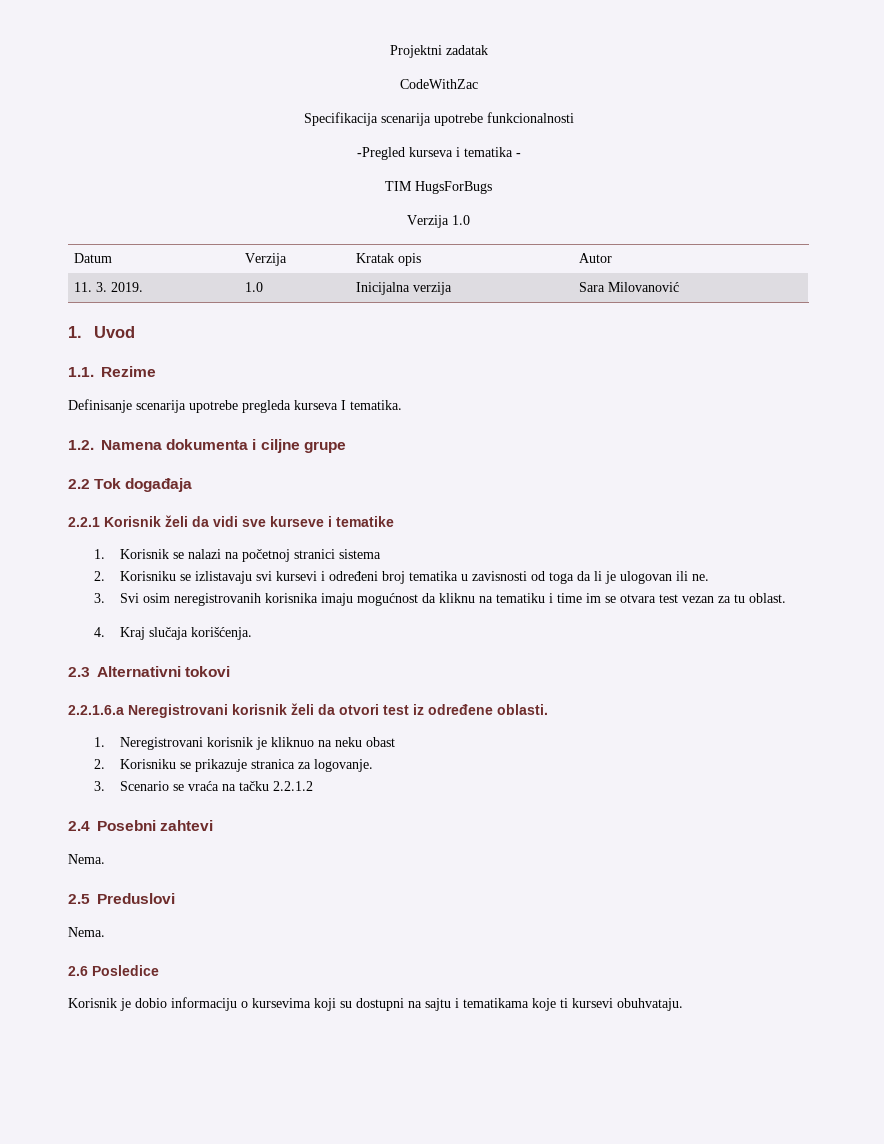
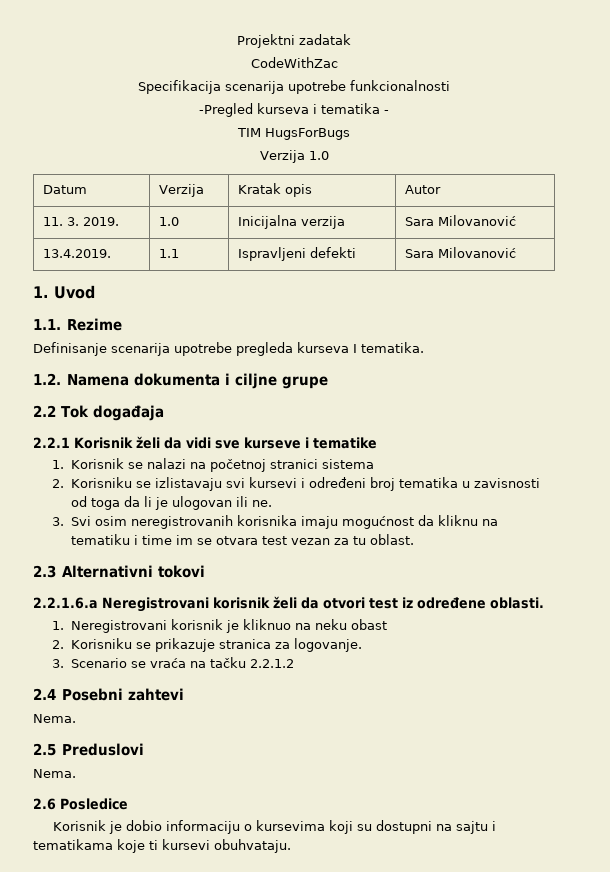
+ 13.4.2019. | 1.1 | Ispravljeni defekti | Sara Milovanović
- 4. Kraj slučaja korišćenja.

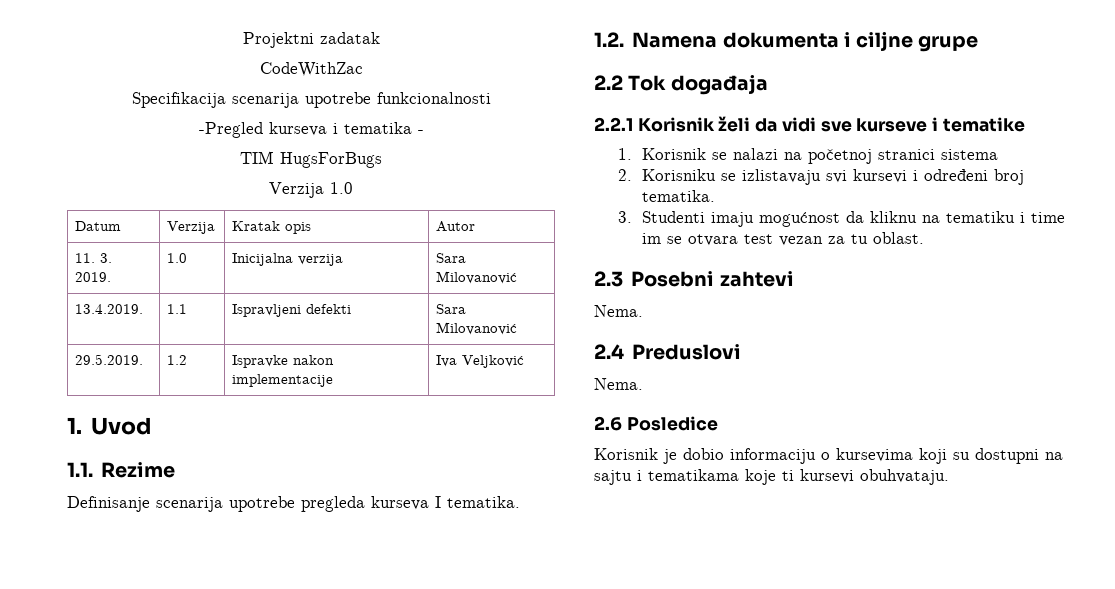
+ 29.5.2019. | 1.2 | Ispravke nakon implementacije | Iva Veljković
- 2. Korisniku se izlistavaju svi kursevi i određeni broj tematika u zavisnosti od toga da li je ulogovan ili ne.
- 3. Svi osim neregistrovanih korisnika imaju mogućnost da kliknu na tematiku i time im se otvara test vezan za tu oblast.
+ 2. Korisniku se izlistavaju svi kursevi i određeni broj tematika.
+ 3. Studenti imaju mogućnost da kliknu na tematiku i time im se otvara test vezan za tu oblast.
- 2.3 Alternativni tokovi
- 2.2.1.6.a Neregistrovani korisnik želi da otvori test iz određene oblasti.
- 1. Neregistrovani korisnik je kliknuo na neku obast
- 2. Korisniku se prikazuje stranica za logovanje.
- 3. Scenario se vraća na tačku 2.2.1.2
- 2.4 Posebni zahtevi
+ 2.3 Posebni zahtevi
- 2.5 Preduslovi
+ 2.4 Preduslovi

